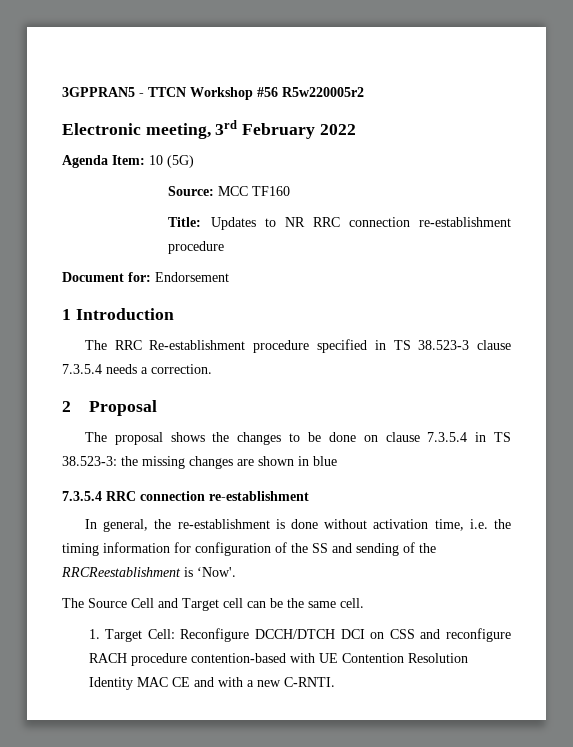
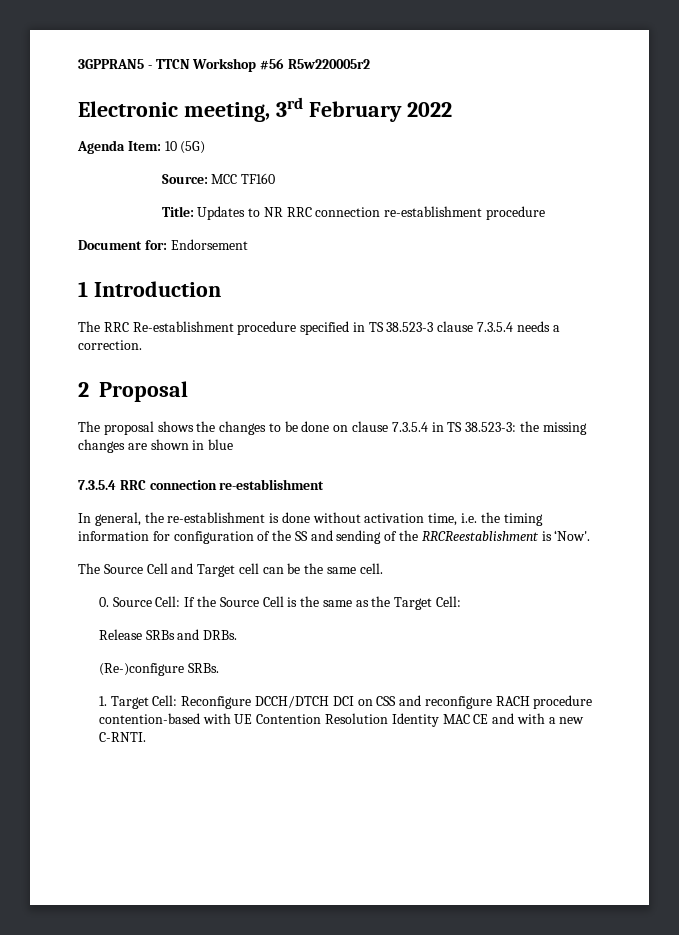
+ 0. Source Cell: If the Source Cell is the same as the Target Cell:
+ Release SRBs and DRBs.
+ (Re-)configure SRBs.

